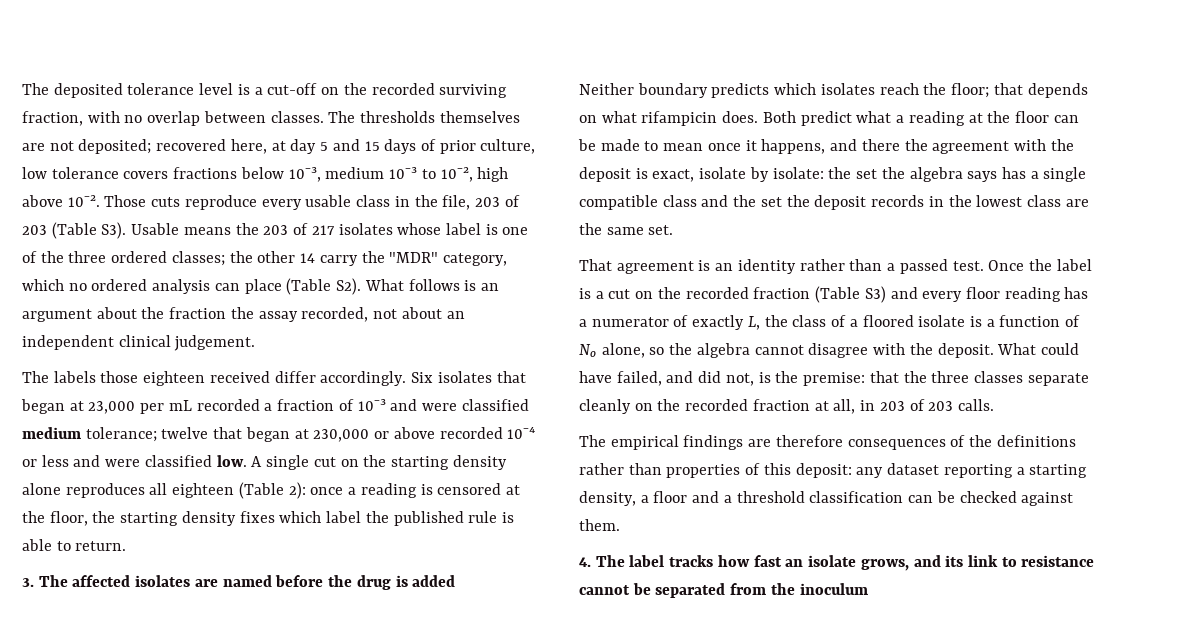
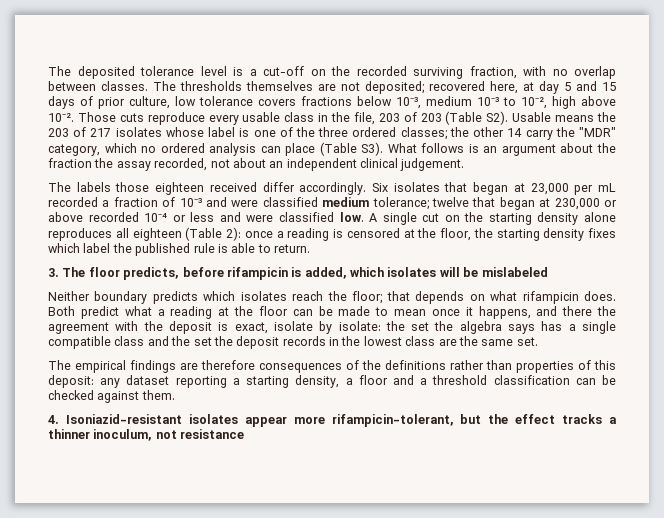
- Those cuts reproduce every usable class in the file, 203 of 203 (Table S3). Usable means the 203 of 217 isolates whose label is one of the three ordered classes; the other 14 carry the "MDR" category, which no ordered analysis can place (Table S2). What follows is an argument about the fraction the assay recorded, not about an independent clinical judgement.
+ Those cuts reproduce every usable class in the file, 203 of 203 (Table S2). Usable means the 203 of 217 isolates whose label is one of the three ordered classes; the other 14 carry the "MDR" category, which no ordered analysis can place (Table S3). What follows is an argument about the fraction the assay recorded, not about an independent clinical judgement.
- 3. The affected isolates are named before the drug is added
+ 3. The floor predicts, before rifampicin is added, which isolates will be mislabeled
- That agreement is an identity rather than a passed test. Once the label is a cut on the recorded fraction (Table S3) and every floor reading has a numerator of exactly L, the class of a floored isolate is a function of N₀ alone, so the algebra cannot disagree with the deposit. What could have failed, and did not, is the premise: that the three classes separate cleanly on the recorded fraction at all, in 203 of 203 calls.
- 4. The label tracks how fast an isolate grows, and its link to resistance cannot be separated from the inoculum
+ 4. Isoniazid-resistant isolates appear more rifampicin-tolerant, but the effect tracks a thinner inoculum, not resistance

